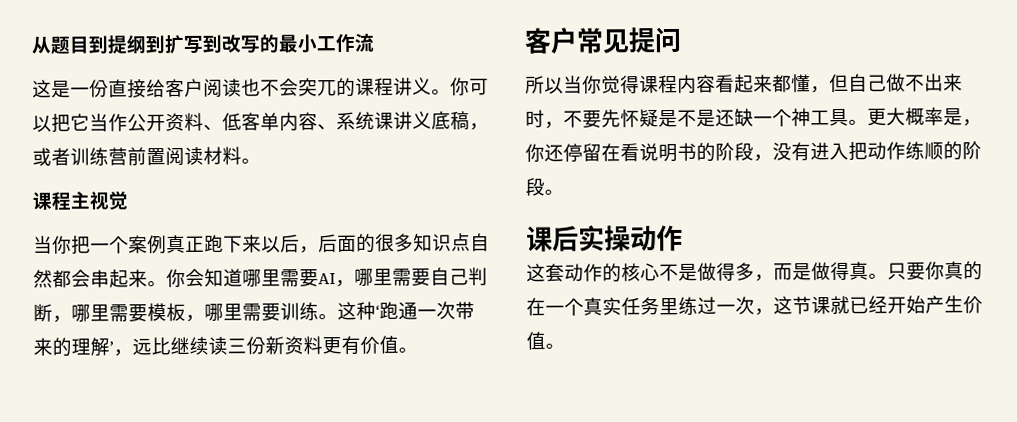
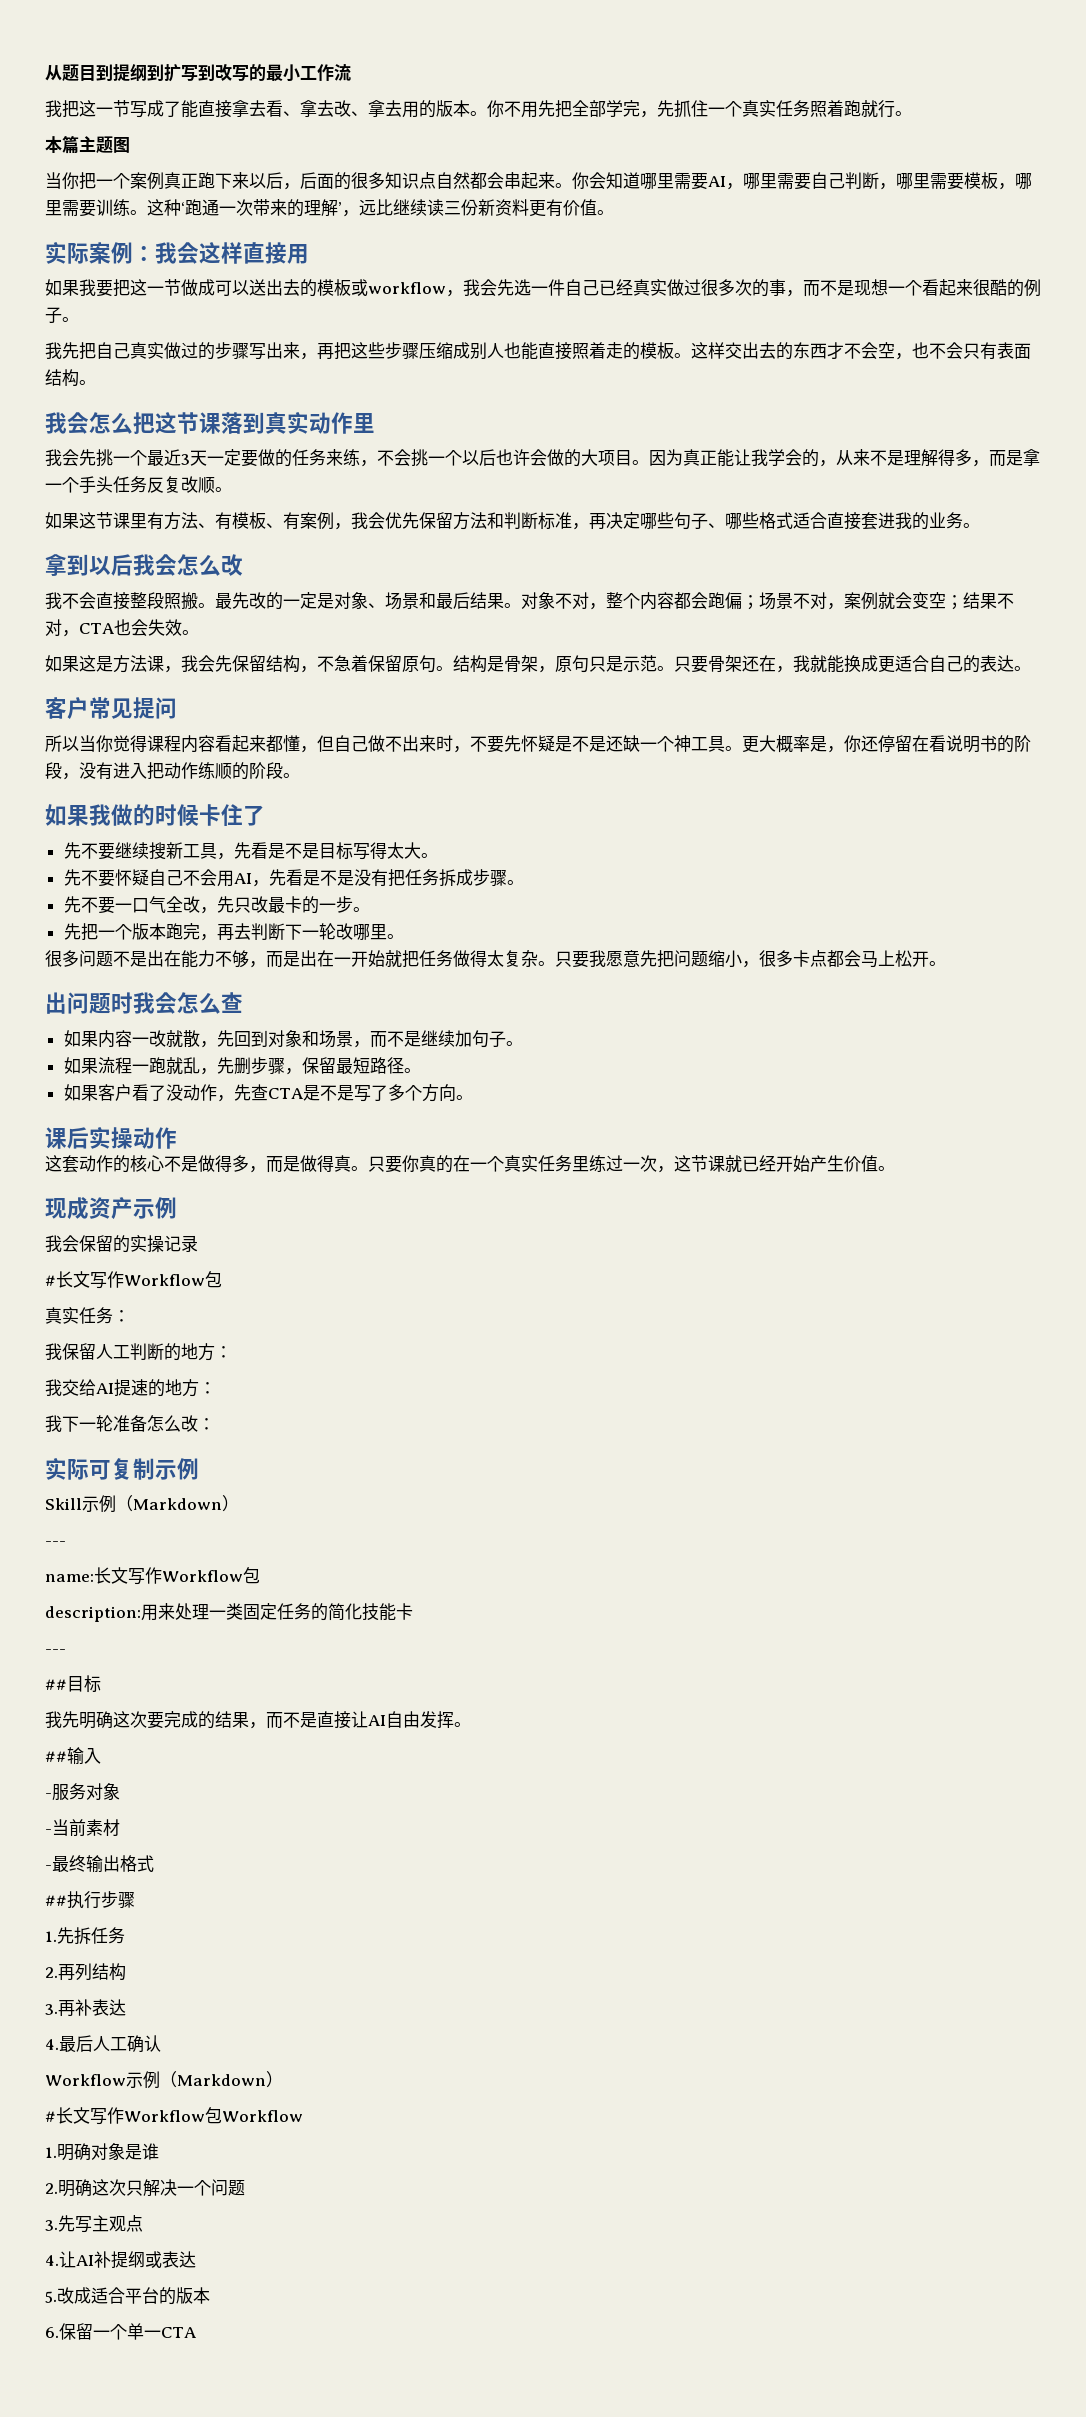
- 这是一份直接给客户阅读也不会突兀的课程讲义。你可以把它当作公开资料、低客单内容、系统课讲义底稿，或者训练营前置阅读材料。
- 课程主视觉
+ 我把这一节写成了能直接拿去看、拿去改、拿去用的版本。你不用先把全部学完，先抓住一个真实任务照着跑就行。
+ 本篇主题图
+ 实际案例：我会这样直接用
+ 如果我要把这一节做成可以送出去的模板或workflow，我会先选一件自己已经真实做过很多次的事，而不是现想一个看起来很酷的例子。
+ 我先把自己真实做过的步骤写出来，再把这些步骤压缩成别人也能直接照着走的模板。这样交出去的东西才不会空，也不会只有表面结构。
+ 我会怎么把这节课落到真实动作里
+ 我会先挑一个最近3天一定要做的任务来练，不会挑一个以后也许会做的大项目。因为真正能让我学会的，从来不是理解得多，而是拿一个手头任务反复改顺。
+ 如果这节课里有方法、有模板、有案例，我会优先保留方法和判断标准，再决定哪些句子、哪些格式适合直接套进我的业务。
+ 拿到以后我会怎么改
+ 我不会直接整段照搬。最先改的一定是对象、场景和最后结果。对象不对，整个内容都会跑偏；场景不对，案例就会变空；结果不对，CTA也会失效。
+ 如果这是方法课，我会先保留结构，不急着保留原句。结构是骨架，原句只是示范。只要骨架还在，我就能换成更适合自己的表达。
+ 如果我做的时候卡住了
+ 先不要继续搜新工具，先看是不是目标写得太大。
+ 先不要怀疑自己不会用AI，先看是不是没有把任务拆成步骤。
+ 先不要一口气全改，先只改最卡的一步。
+ 先把一个版本跑完，再去判断下一轮改哪里。
+ 很多问题不是出在能力不够，而是出在一开始就把任务做得太复杂。只要我愿意先把问题缩小，很多卡点都会马上松开。
+ 出问题时我会怎么查
+ 如果内容一改就散，先回到对象和场景，而不是继续加句子。
+ 如果流程一跑就乱，先删步骤，保留最短路径。
+ 如果客户看了没动作，先查CTA是不是写了多个方向。
+ 现成资产示例
+ 我会保留的实操记录
+ #长文写作Workflow包
+ 真实任务：
+ 我保留人工判断的地方：
+ 我交给AI提速的地方：
+ 我下一轮准备怎么改：
+ 实际可复制示例
+ Skill示例（Markdown）
+ ---
+ name:长文写作Workflow包
+ description:用来处理一类固定任务的简化技能卡
+ ---
+ ##目标
+ 我先明确这次要完成的结果，而不是直接让AI自由发挥。
+ ##输入
+ -服务对象
+ -当前素材
+ -最终输出格式
+ ##执行步骤
+ 1.先拆任务
+ 2.再列结构
+ 3.再补表达
+ 4.最后人工确认
+ Workflow示例（Markdown）
+ #长文写作Workflow包Workflow
+ 1.明确对象是谁
+ 2.明确这次只解决一个问题
+ 3.先写主观点
+ 4.让AI补提纲或表达
+ 5.改成适合平台的版本
+ 6.保留一个单一CTA

